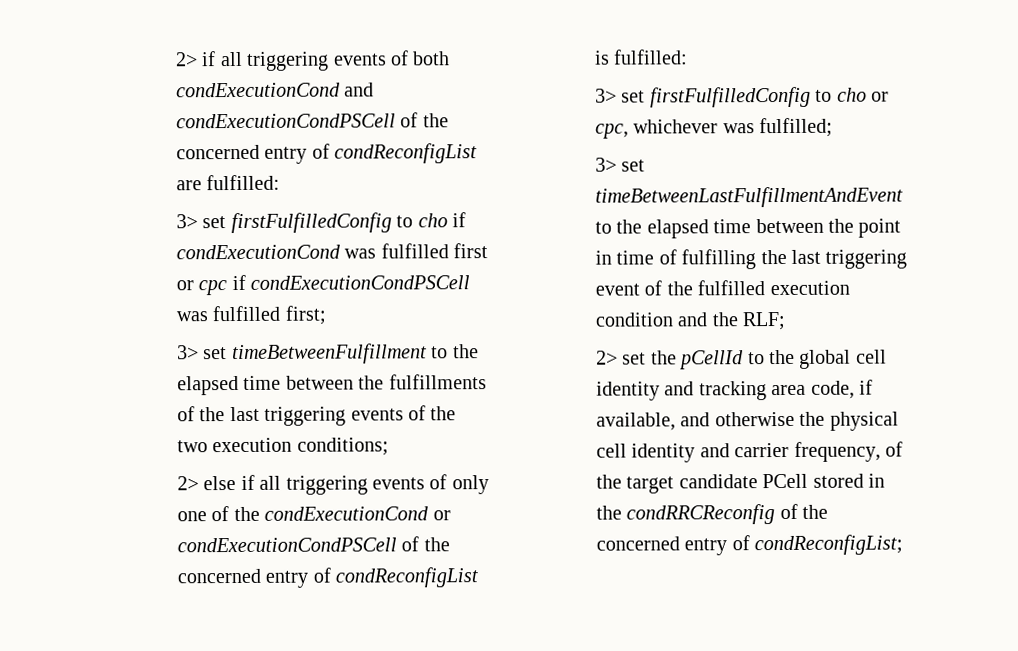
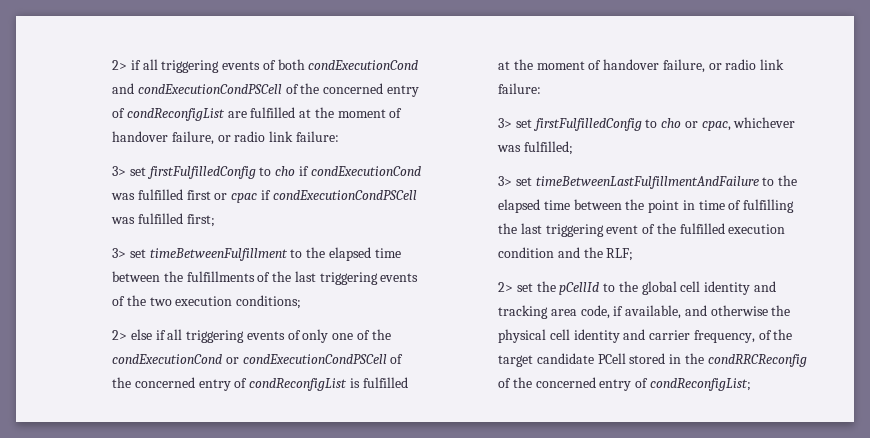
- 2> if all triggering events of both condExecutionCond and condExecutionCondPSCell of the concerned entry of condReconfigList are fulfilled:
+ 2> if all triggering events of both condExecutionCond and condExecutionCondPSCell of the concerned entry of condReconfigList are fulfilled at the moment of handover failure, or radio link failure:
- 3> set firstFulfilledConfig to cho if condExecutionCond was fulfilled first or cpc if condExecutionCondPSCell was fulfilled first;
+ 3> set firstFulfilledConfig to cho if condExecutionCond was fulfilled first or cpac if condExecutionCondPSCell was fulfilled first;
- 2> else if all triggering events of only one of the condExecutionCond or condExecutionCondPSCell of the concerned entry of condReconfigList is fulfilled:
+ 2> else if all triggering events of only one of the condExecutionCond or condExecutionCondPSCell of the concerned entry of condReconfigList is fulfilled at the moment of handover failure, or radio link failure:
- 3> set firstFulfilledConfig to cho or cpc, whichever was fulfilled;
+ 3> set firstFulfilledConfig to cho or cpac, whichever was fulfilled;
- 3> set timeBetweenLastFulfillmentAndEvent to the elapsed time between the point in time of fulfilling the last triggering event of the fulfilled execution condition and the RLF;
+ 3> set timeBetweenLastFulfillmentAndFailure to the elapsed time between the point in time of fulfilling the last triggering event of the fulfilled execution condition and the RLF;

